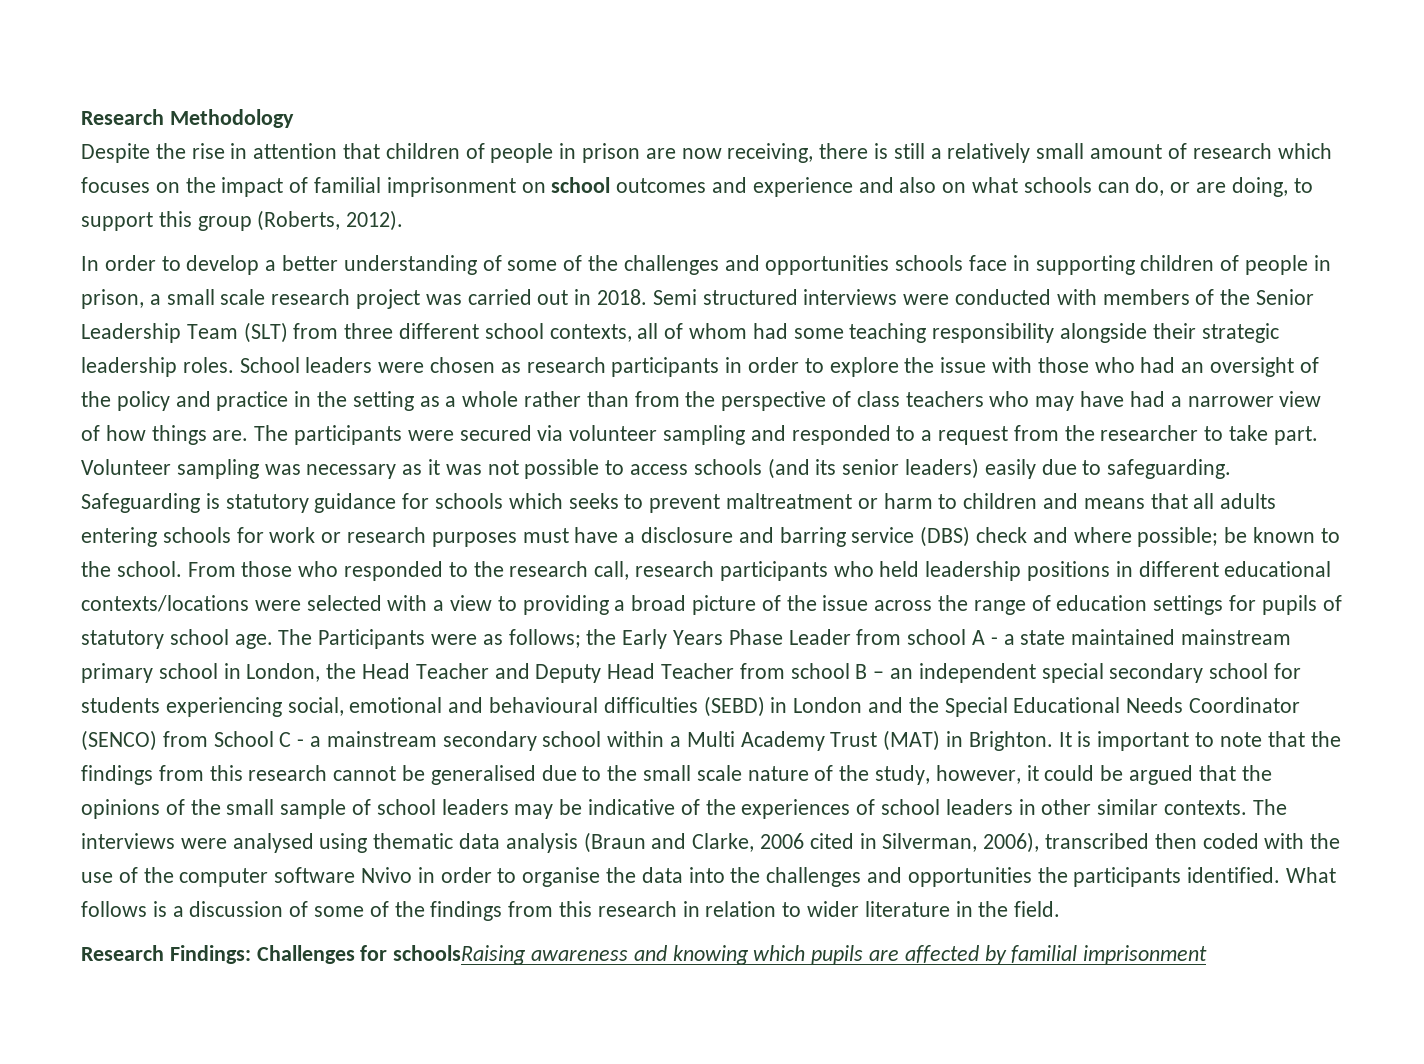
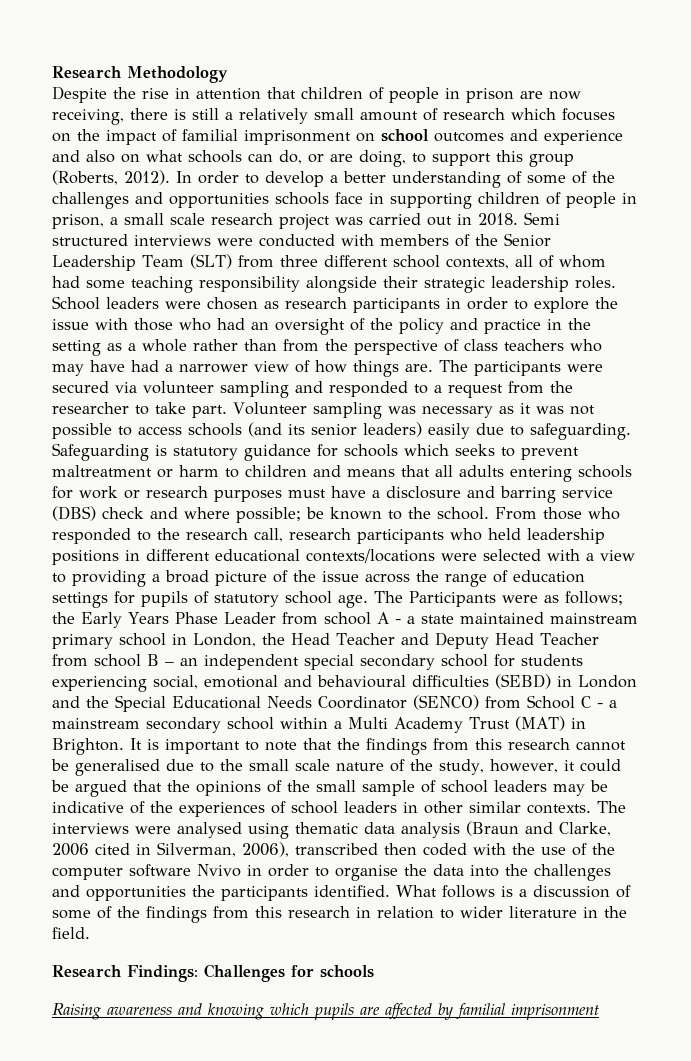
- Despite the rise in attention that children of people in prison are now receiving, there is still a relatively small amount of research which focuses on the impact of familial imprisonment on school outcomes and experience and also on what schools can do, or are doing, to support this group (Roberts, 2012).
- In order to develop a better understanding of some of the challenges and opportunities schools face in supporting children of people in prison, a small scale research project was carried out in 2018.
+ Despite the rise in attention that children of people in prison are now receiving, there is still a relatively small amount of research which focuses on the impact of familial imprisonment on school outcomes and experience and also on what schools can do, or are doing, to support this group (Roberts, 2012). In order to develop a better understanding of some of the challenges and opportunities schools face in supporting children of people in prison, a small scale research project was carried out in 2018.
- Research Findings: Challenges for schoolsRaising awareness and knowing which pupils are affected by familial imprisonment
+ Research Findings: Challenges for schools
+ Raising awareness and knowing which pupils are affected by familial imprisonment

